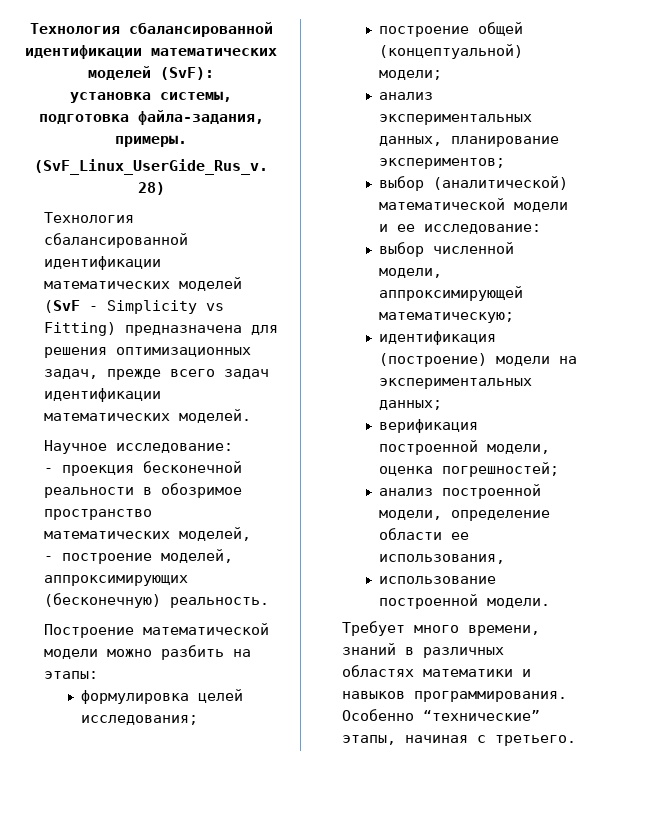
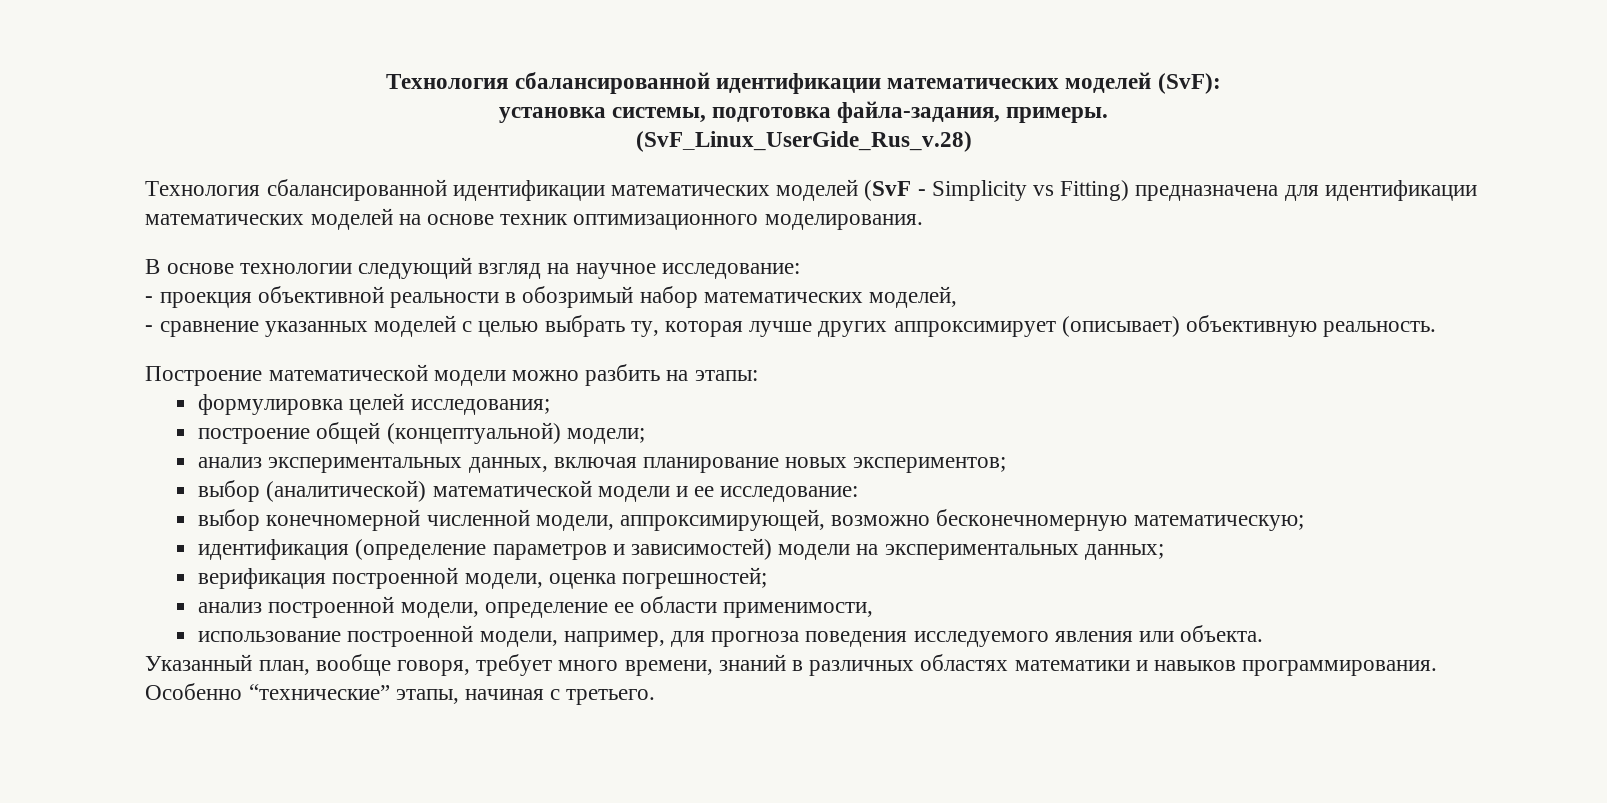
- Технология сбалансированной идентификации математических моделей (SvF - Simplicity vs Fitting) предназначена для решения оптимизационных задач, прежде всего задач идентификации математических моделей.
- Научное исследование:
+ Технология сбалансированной идентификации математических моделей (SvF - Simplicity vs Fitting) предназначена для идентификации математических моделей на основе техник оптимизационного моделирования.
+ В основе технологии следующий взгляд на научное исследование:
- - проекция бесконечной реальности в обозримое пространство математических моделей,
+ - проекция объективной реальности в обозримый набор математических моделей,
- - построение моделей, аппроксимирующих (бесконечную) реальность.
+ - сравнение указанных моделей с целью выбрать ту, которая лучше других аппроксимирует (описывает) объективную реальность.
- анализ экспериментальных данных, планирование экспериментов;
+ анализ экспериментальных данных, включая планирование новых экспериментов;
- выбор численной модели, аппроксимирующей математическую;
+ выбор конечномерной численной модели, аппроксимирующей, возможно бесконечномерную математическую;
- идентификация (построение) модели на экспериментальных данных;
+ идентификация (определение параметров и зависимостей) модели на экспериментальных данных;
- анализ построенной модели, определение области ее использования,
+ анализ построенной модели, определение ее области применимости,
- использование построенной модели.
- Требует много времени, знаний в различных областях математики и навыков программирования.
+ использование построенной модели, например, для прогноза поведения исследуемого явления или объекта.
+ Указанный план, вообще говоря, требует много времени, знаний в различных областях математики и навыков программирования.

